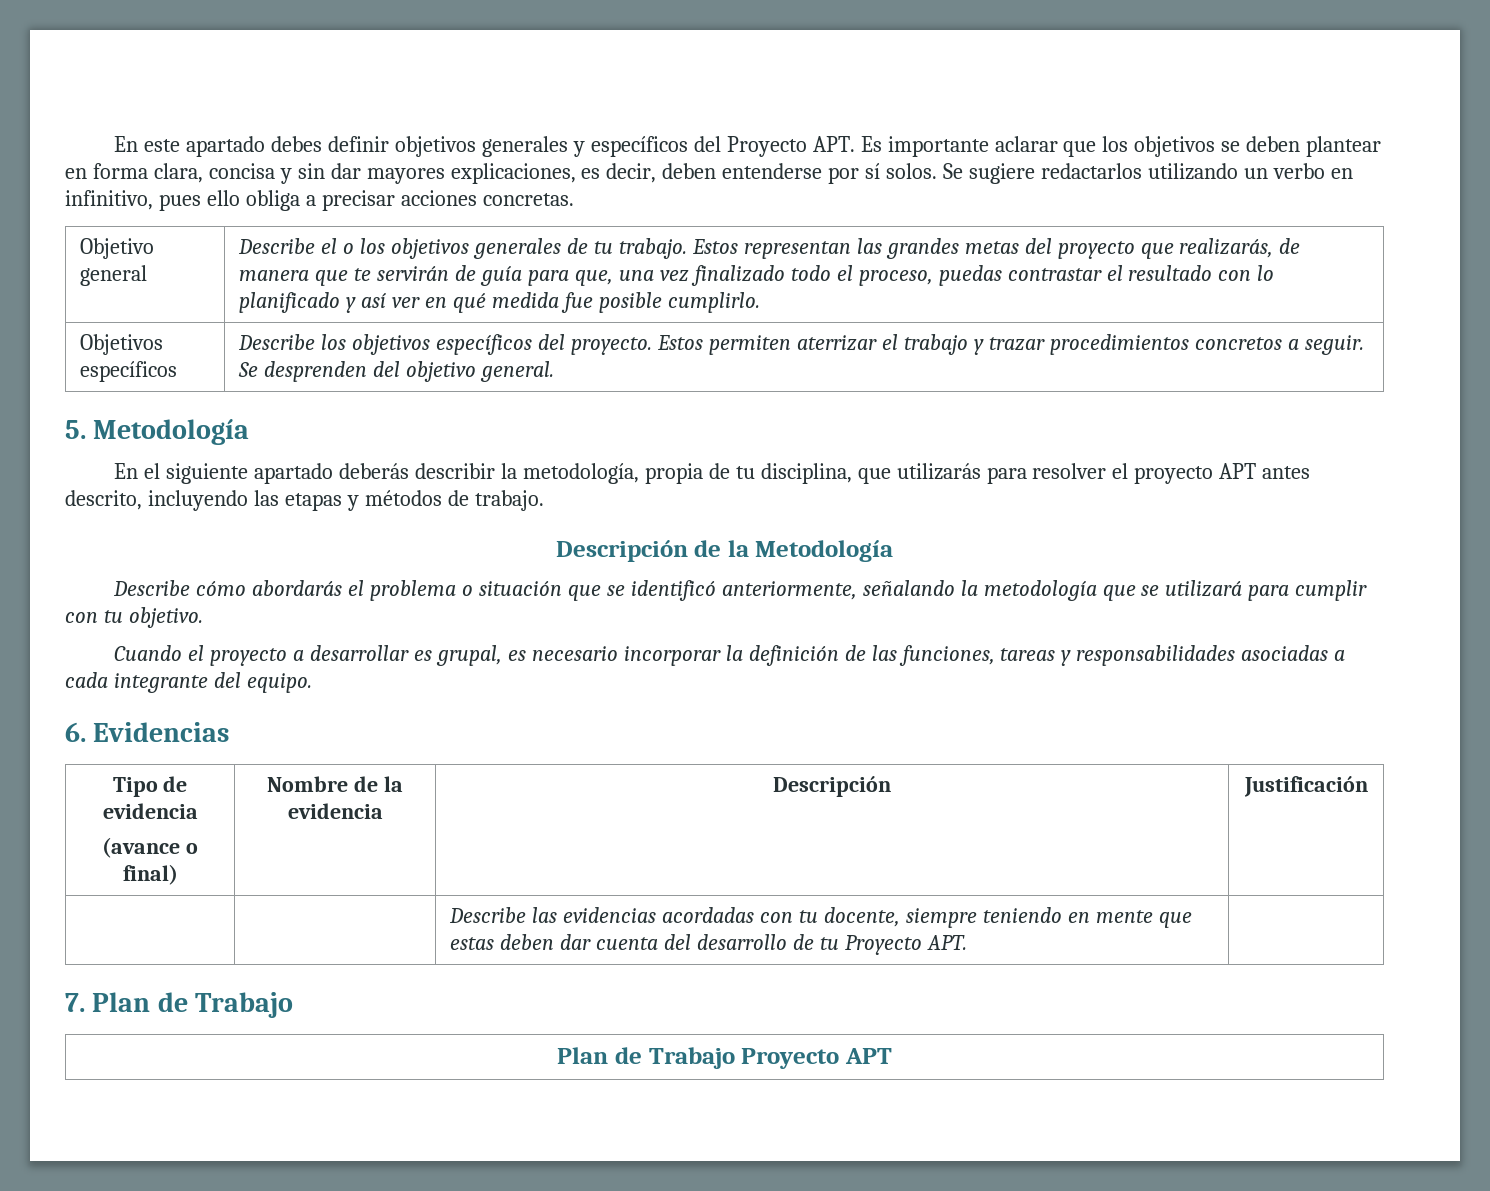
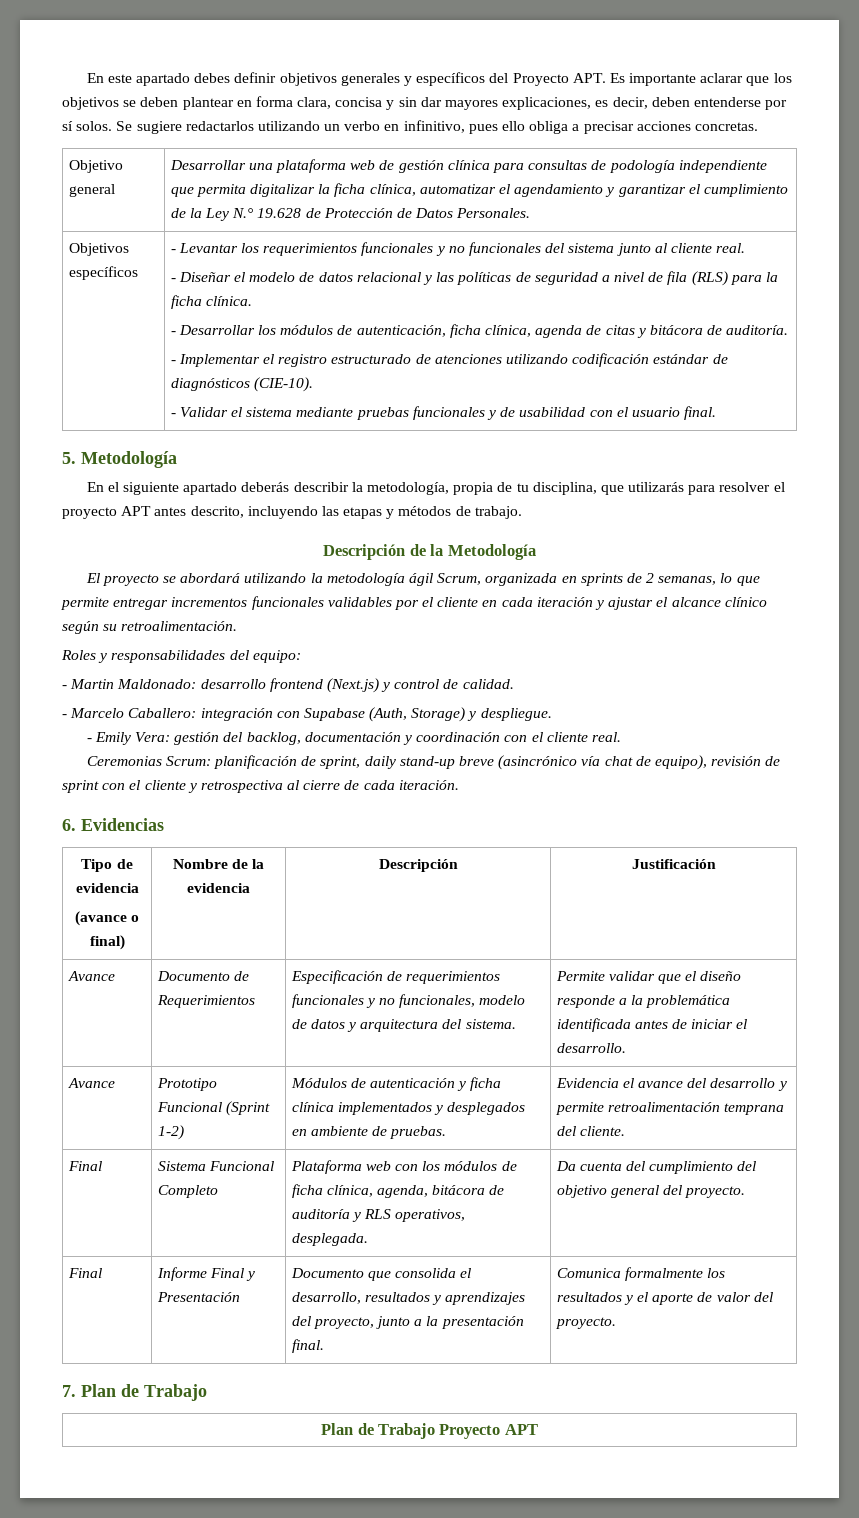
- Describe el o los objetivos generales de tu trabajo. Estos representan las grandes metas del proyecto que realizarás, de manera que te servirán de guía para que, una vez finalizado todo el proceso, puedas contrastar el resultado con lo planificado y así ver en qué medida fue posible cumplirlo.
- Objetivos específicos | Describe los objetivos específicos del proyecto. Estos permiten aterrizar el trabajo y trazar procedimientos concretos a seguir. Se desprenden del objetivo general.
+ Desarrollar una plataforma web de gestión clínica para consultas de podología independiente que permita digitalizar la ficha clínica, automatizar el agendamiento y garantizar el cumplimiento de la Ley N.° 19.628 de Protección de Datos Personales.
+ Objetivos específicos | - Levantar los requerimientos funcionales y no funcionales del sistema junto al cliente real.
+ - Diseñar el modelo de datos relacional y las políticas de seguridad a nivel de fila (RLS) para la ficha clínica.
+ - Desarrollar los módulos de autenticación, ficha clínica, agenda de citas y bitácora de auditoría.
+ - Implementar el registro estructurado de atenciones utilizando codificación estándar de diagnósticos (CIE-10).
+ - Validar el sistema mediante pruebas funcionales y de usabilidad con el usuario final.
- Describe cómo abordarás el problema o situación que se identificó anteriormente, señalando la metodología que se utilizará para cumplir con tu objetivo.
- Cuando el proyecto a desarrollar es grupal, es necesario incorporar la definición de las funciones, tareas y responsabilidades asociadas a cada integrante del equipo.
+ El proyecto se abordará utilizando la metodología ágil Scrum, organizada en sprints de 2 semanas, lo que permite entregar incrementos funcionales validables por el cliente en cada iteración y ajustar el alcance clínico según su retroalimentación.
+ Roles y responsabilidades del equipo:
+ - Martin Maldonado: desarrollo frontend (Next.js) y control de calidad.
+ - Marcelo Caballero: integración con Supabase (Auth, Storage) y despliegue.
+ - Emily Vera: gestión del backlog, documentación y coordinación con el cliente real.
+ Ceremonias Scrum: planificación de sprint, daily stand-up breve (asincrónico vía chat de equipo), revisión de sprint con el cliente y retrospectiva al cierre de cada iteración.
- | | Describe las evidencias acordadas con tu docente, siempre teniendo en mente que estas deben dar cuenta del desarrollo de tu Proyecto APT. |
+ Avance | Documento de Requerimientos | Especificación de requerimientos funcionales y no funcionales, modelo de datos y arquitectura del sistema. | Permite validar que el diseño responde a la problemática identificada antes de iniciar el desarrollo.
+ Avance | Prototipo Funcional (Sprint 1-2) | Módulos de autenticación y ficha clínica implementados y desplegados en ambiente de pruebas. | Evidencia el avance del desarrollo y permite retroalimentación temprana del cliente.
+ Final | Sistema Funcional Completo | Plataforma web con los módulos de ficha clínica, agenda, bitácora de auditoría y RLS operativos, desplegada. | Da cuenta del cumplimiento del objetivo general del proyecto.
+ Final | Informe Final y Presentación | Documento que consolida el desarrollo, resultados y aprendizajes del proyecto, junto a la presentación final. | Comunica formalmente los resultados y el aporte de valor del proyecto.

